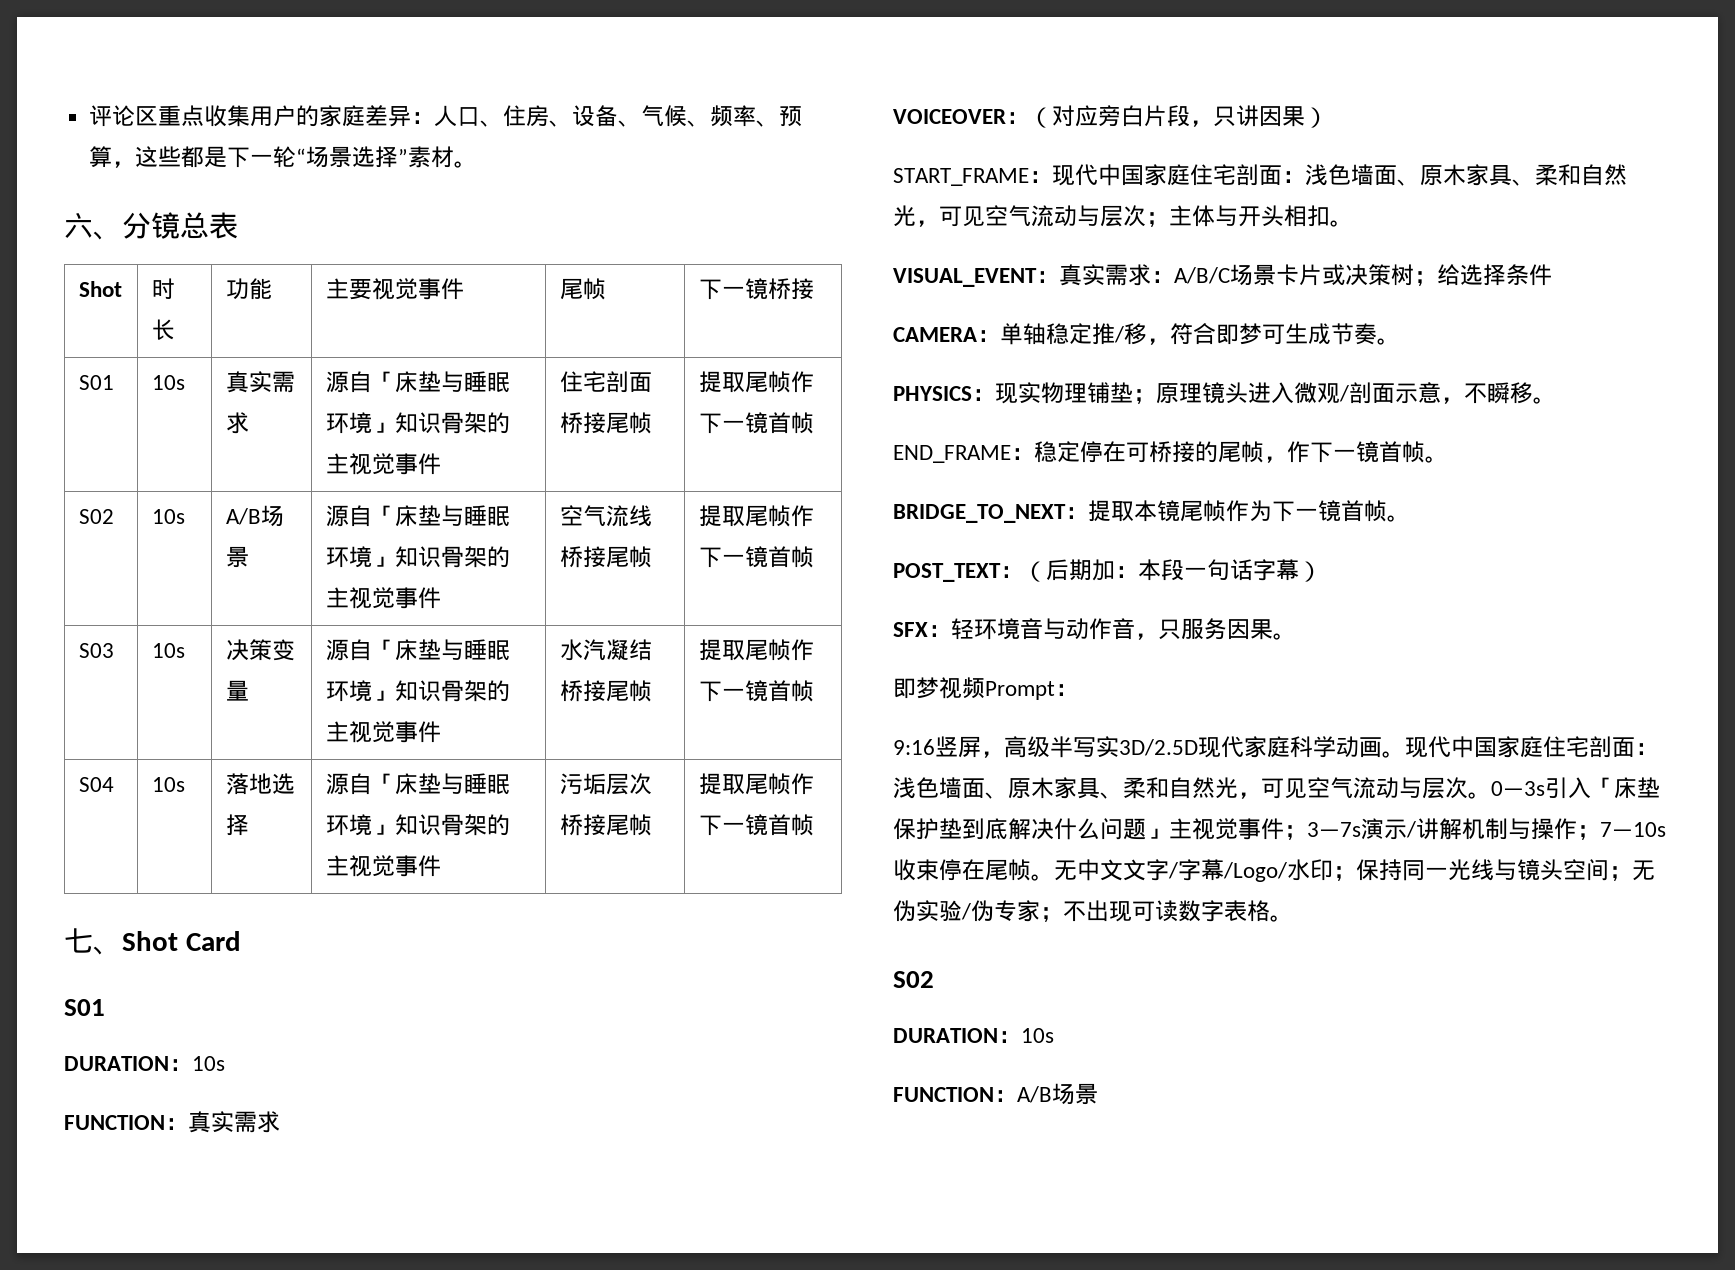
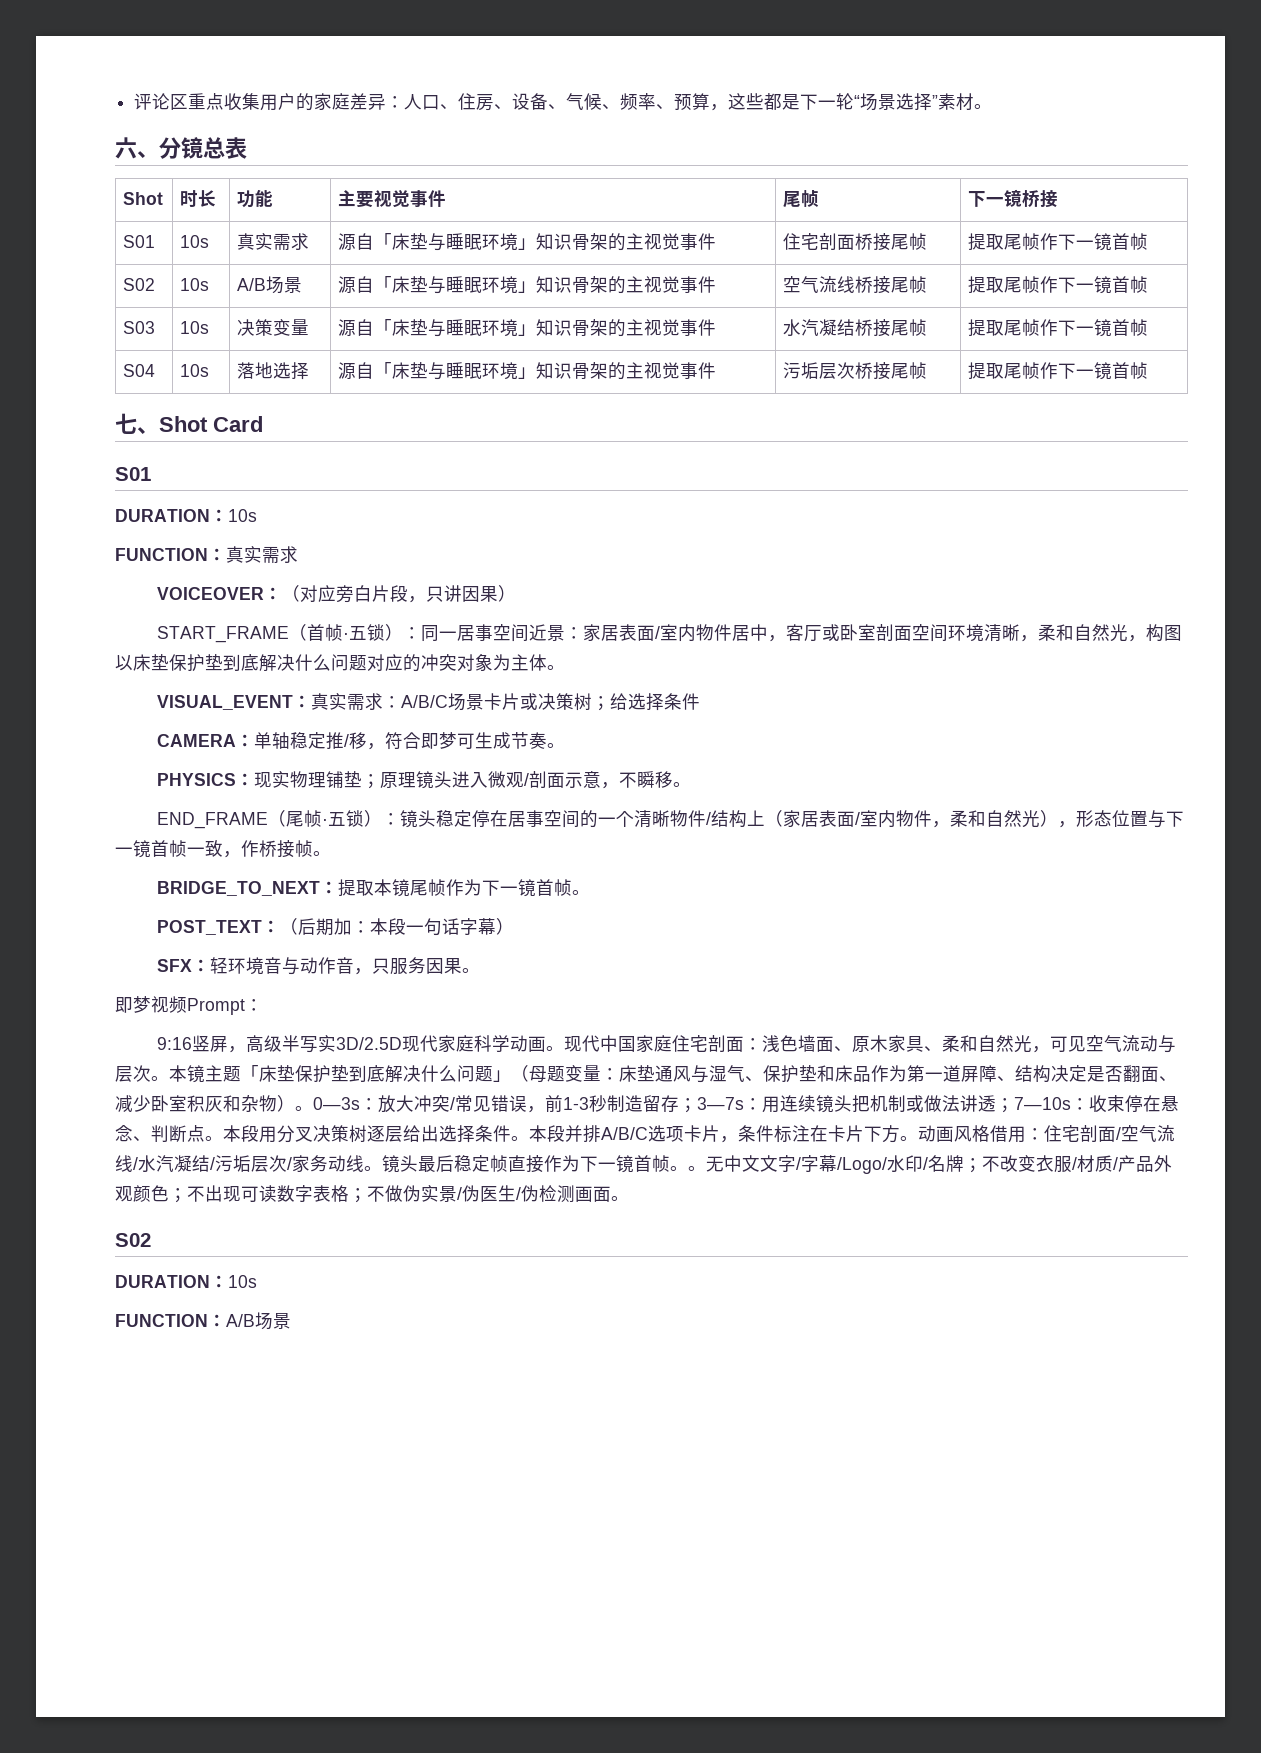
- START_FRAME：现代中国家庭住宅剖面：浅色墙面、原木家具、柔和自然光，可见空气流动与层次；主体与开头相扣。
+ START_FRAME（首帧·五锁）：同一居事空间近景：家居表面/室内物件居中，客厅或卧室剖面空间环境清晰，柔和自然光，构图以床垫保护垫到底解决什么问题对应的冲突对象为主体。
- END_FRAME：稳定停在可桥接的尾帧，作下一镜首帧。
+ END_FRAME（尾帧·五锁）：镜头稳定停在居事空间的一个清晰物件/结构上（家居表面/室内物件，柔和自然光），形态位置与下一镜首帧一致，作桥接帧。
- 0—3s引入「床垫保护垫到底解决什么问题」主视觉事件；3—7s演示/讲解机制与操作；7—10s收束停在尾帧。
+ 本镜主题「床垫保护垫到底解决什么问题」（母题变量：床垫通风与湿气、保护垫和床品作为第一道屏障、结构决定是否翻面、减少卧室积灰和杂物）。0—3s：放大冲突/常见错误，前1-3秒制造留存；3—7s：用连续镜头把机制或做法讲透；7—10s：收束停在悬念、判断点。本段用分叉决策树逐层给出选择条件。本段并排A/B/C选项卡片，条件标注在卡片下方。动画风格借用：住宅剖面/空气流线/水汽凝结/污垢层次/家务动线。镜头最后稳定帧直接作为下一镜首帧。。
- 无中文文字/字幕/Logo/水印；保持同一光线与镜头空间；无伪实验/伪专家；不出现可读数字表格。
+ 无中文文字/字幕/Logo/水印/名牌；不改变衣服/材质/产品外观颜色；不出现可读数字表格；不做伪实景/伪医生/伪检测画面。

